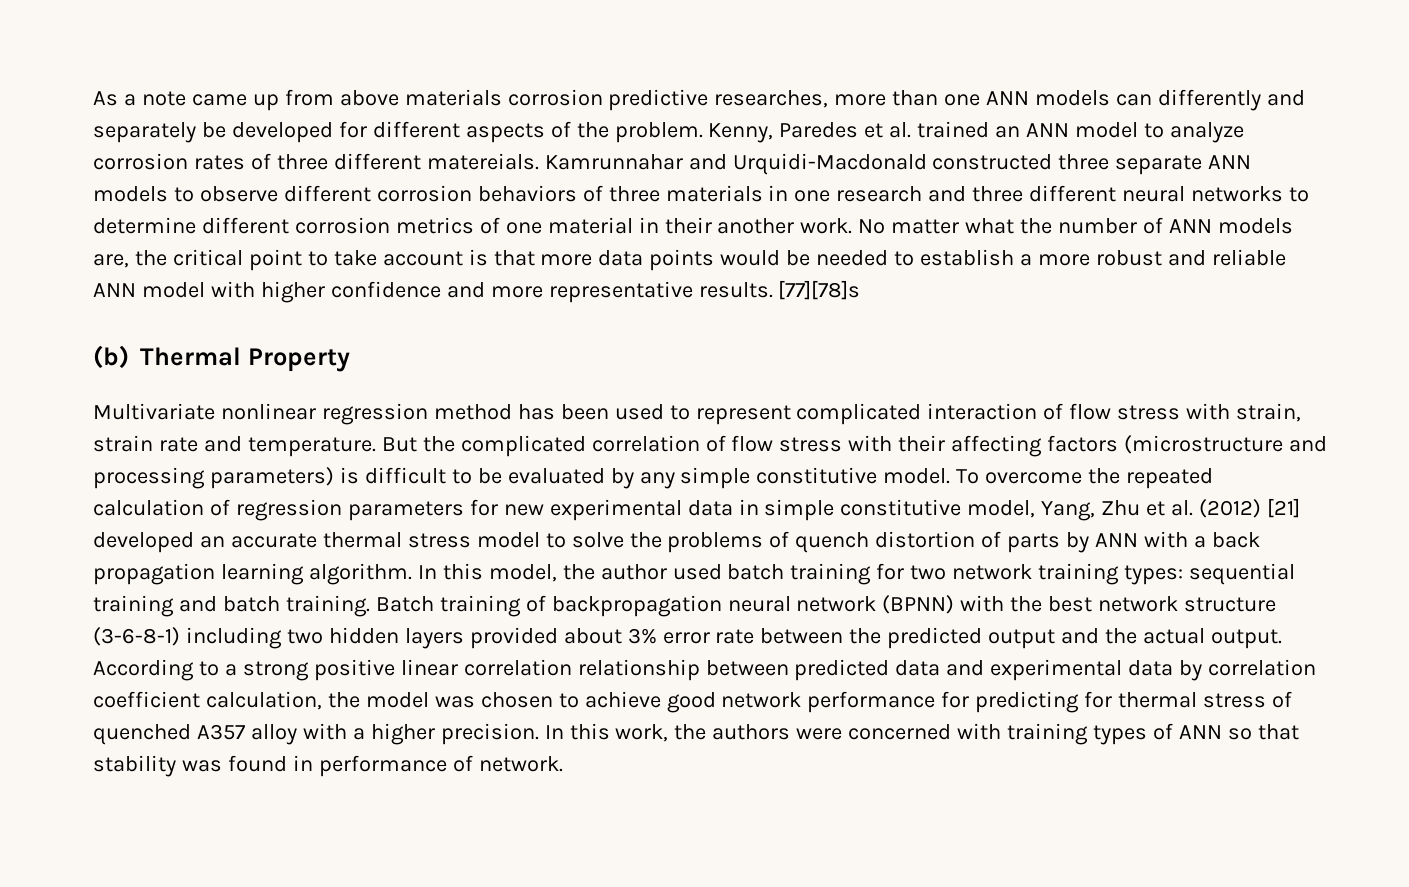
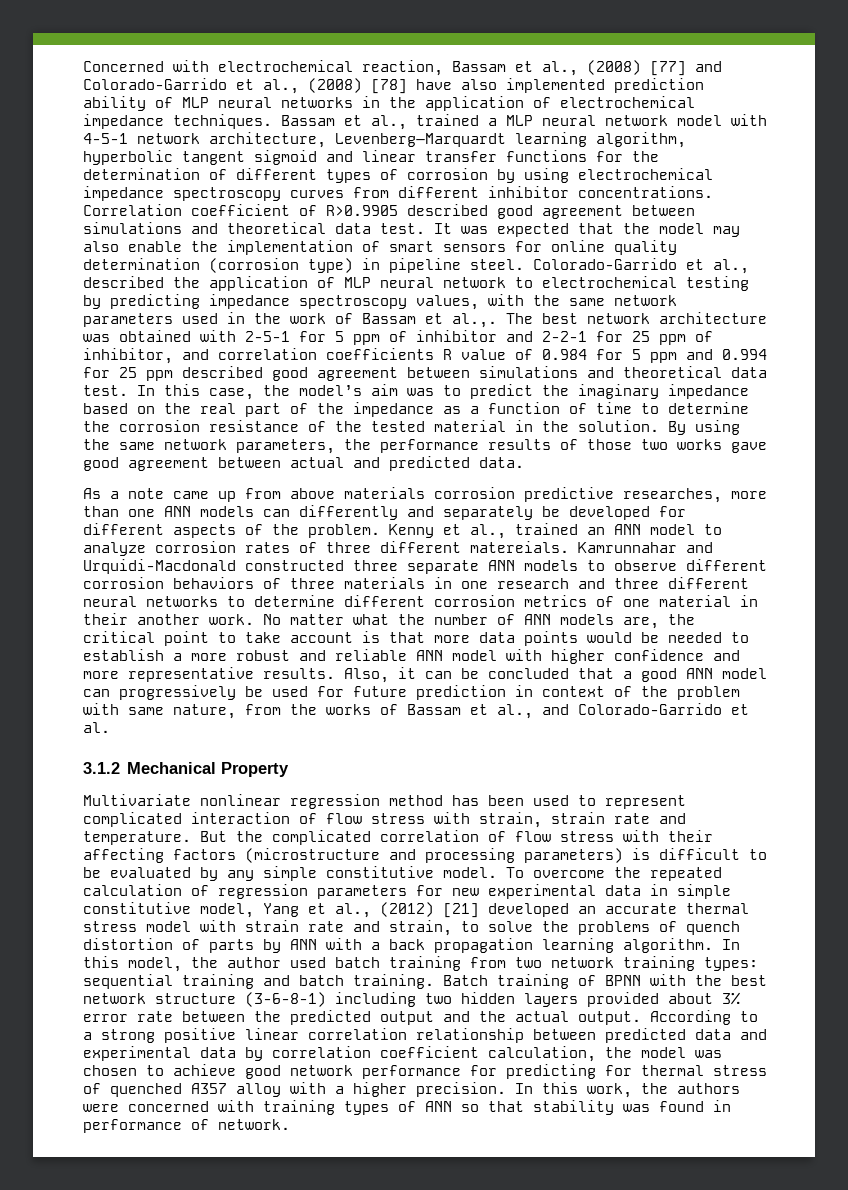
+ Concerned with electrochemical reaction, Bassam et al., (2008) [77] and Colorado-Garrido et al., (2008) [78] have also implemented prediction ability of MLP neural networks in the application of electrochemical impedance techniques. Bassam et al., trained a MLP neural network model with 4-5-1 network architecture, Levenberg–Marquardt learning algorithm, hyperbolic tangent sigmoid and linear transfer functions for the determination of different types of corrosion by using electrochemical impedance spectroscopy curves from different inhibitor concentrations. Correlation coefficient of R>0.9905 described good agreement between simulations and theoretical data test. It was expected that the model may also enable the implementation of smart sensors for online quality determination (corrosion type) in pipeline steel. Colorado-Garrido et al., described the application of MLP neural network to electrochemical testing by predicting impedance spectroscopy values, with the same network parameters used in the work of Bassam et al.,. The best network architecture was obtained with 2-5-1 for 5 ppm of inhibitor and 2-2-1 for 25 ppm of inhibitor, and correlation coefficients R value of 0.984 for 5 ppm and 0.994 for 25 ppm described good agreement between simulations and theoretical data test. In this case, the model’s aim was to predict the imaginary impedance based on the real part of the impedance as a function of time to determine the corrosion resistance of the tested material in the solution. By using the same network parameters, the performance results of those two works gave good agreement between actual and predicted data.
- Kenny, Paredes et al. trained an ANN model to analyze corrosion rates of three different matereials.
+ Kenny et al., trained an ANN model to analyze corrosion rates of three different matereials.
- [77][78]s
- (b) Thermal Property
+ Also, it can be concluded that a good ANN model can progressively be used for future prediction in context of the problem with same nature, from the works of Bassam et al., and Colorado-Garrido et al.
+ 3.1.2 Mechanical Property
- To overcome the repeated calculation of regression parameters for new experimental data in simple constitutive model, Yang, Zhu et al. (2012) [21] developed an accurate thermal stress model to solve the problems of quench distortion of parts by ANN with a back propagation learning algorithm.
+ To overcome the repeated calculation of regression parameters for new experimental data in simple constitutive model, Yang et al., (2012) [21] developed an accurate thermal stress model with strain rate and strain, to solve the problems of quench distortion of parts by ANN with a back propagation learning algorithm.
- In this model, the author used batch training for two network training types: sequential training and batch training.
+ In this model, the author used batch training from two network training types: sequential training and batch training.
- Batch training of backpropagation neural network (BPNN) with the best network structure (3-6-8-1) including two hidden layers provided about 3% error rate between the predicted output and the actual output.
+ Batch training of BPNN with the best network structure (3-6-8-1) including two hidden layers provided about 3% error rate between the predicted output and the actual output.

